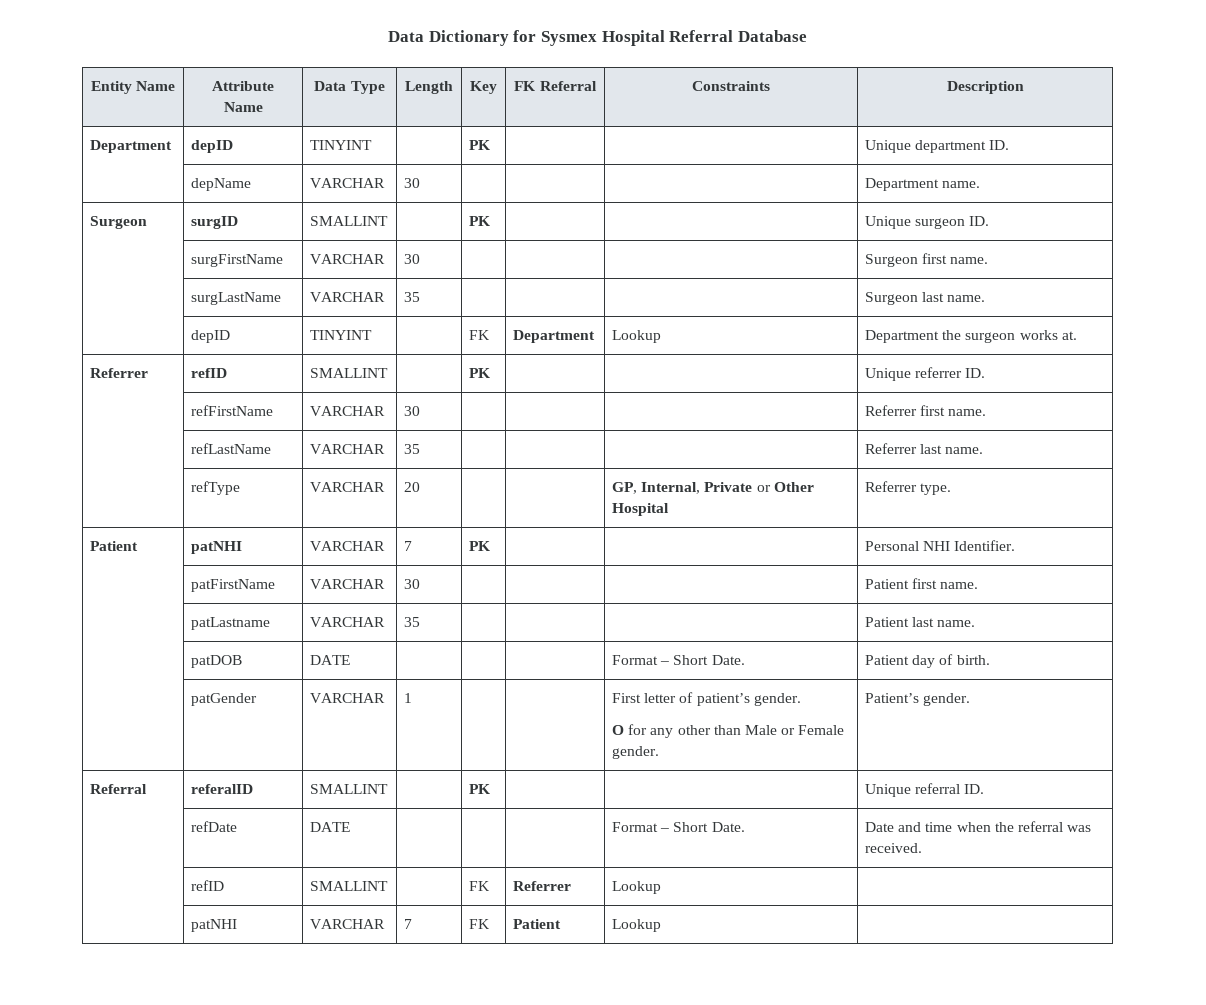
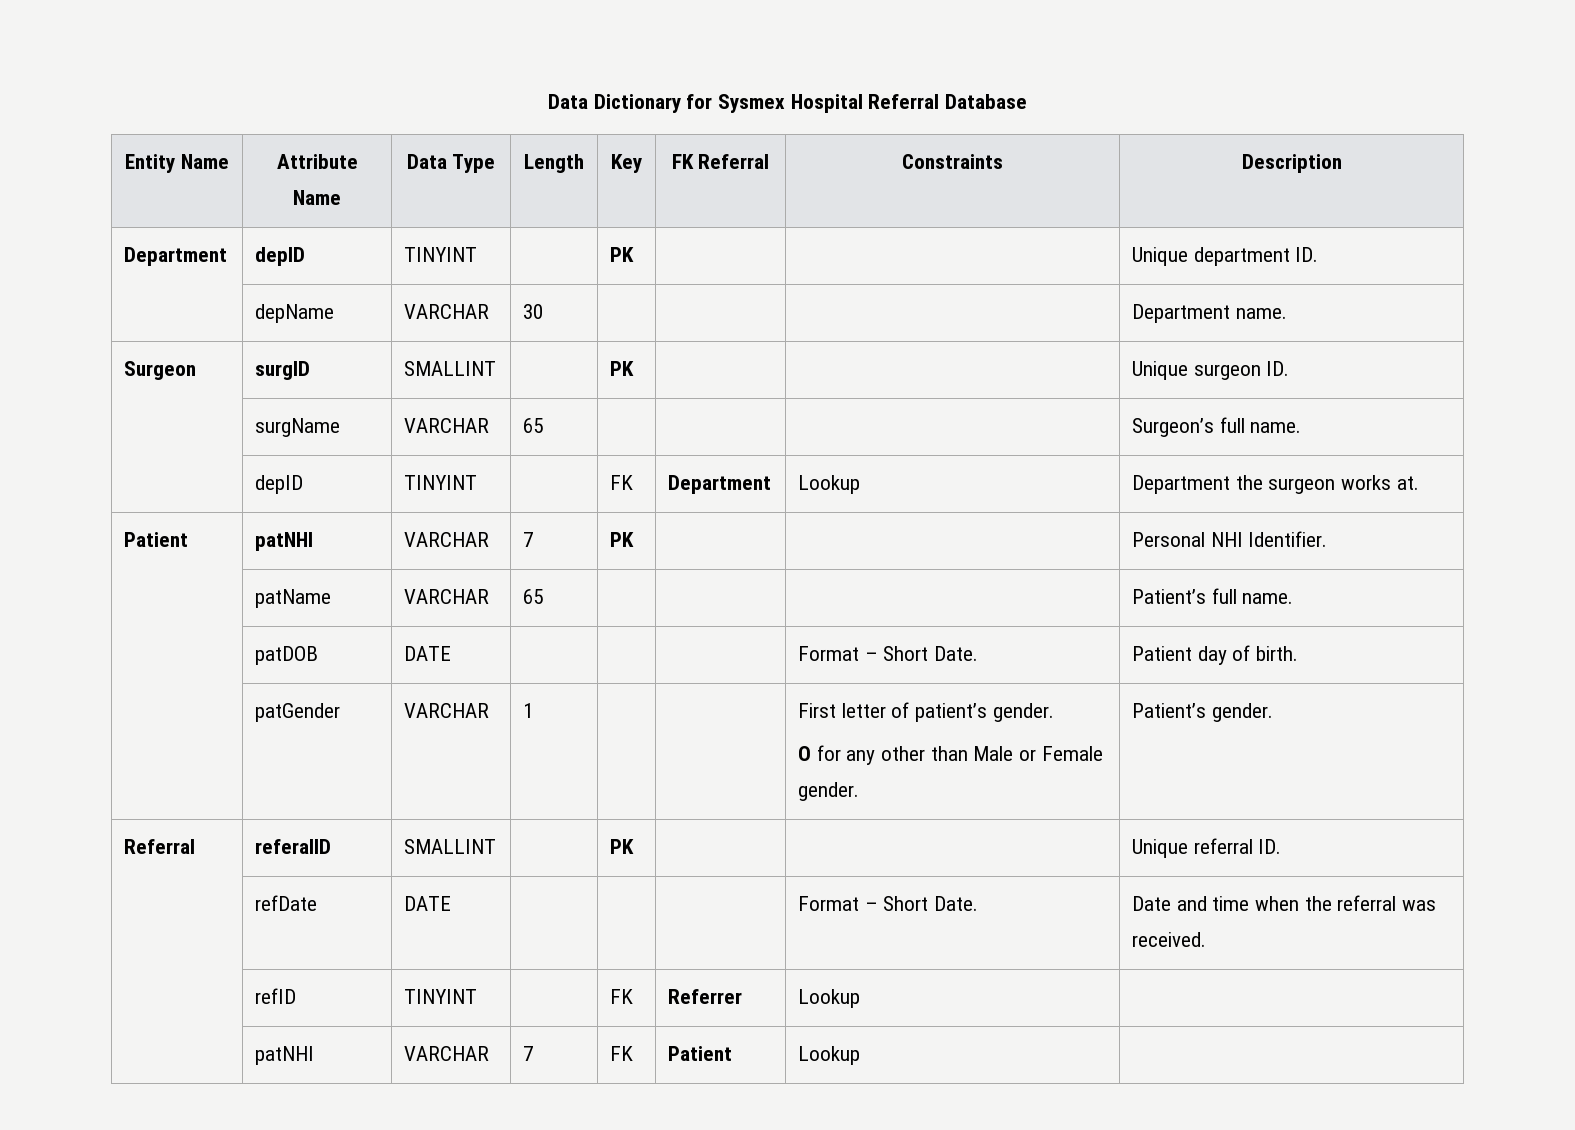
- | surgFirstName | VARCHAR | 30 | | | | Surgeon first name.
- | surgLastName | VARCHAR | 35 | | | | Surgeon last name.
+ | surgName | VARCHAR | 65 | | | | Surgeon’s full name.
- Referrer | refID | SMALLINT | | PK | | | Unique referrer ID.
- | refFirstName | VARCHAR | 30 | | | | Referrer first name.
- | refLastName | VARCHAR | 35 | | | | Referrer last name.
- | refType | VARCHAR | 20 | | | GP, Internal, Private or Other Hospital | Referrer type.
- | patFirstName | VARCHAR | 30 | | | | Patient first name.
- | patLastname | VARCHAR | 35 | | | | Patient last name.
+ | patName | VARCHAR | 65 | | | | Patient’s full name.
- | refID | SMALLINT | | FK | Referrer | Lookup |
+ | refID | TINYINT | | FK | Referrer | Lookup |

